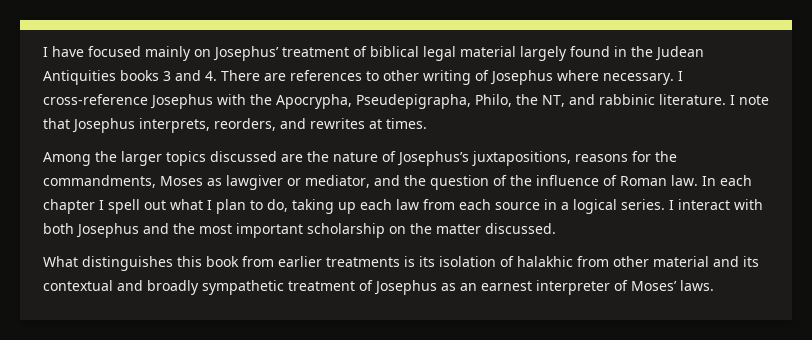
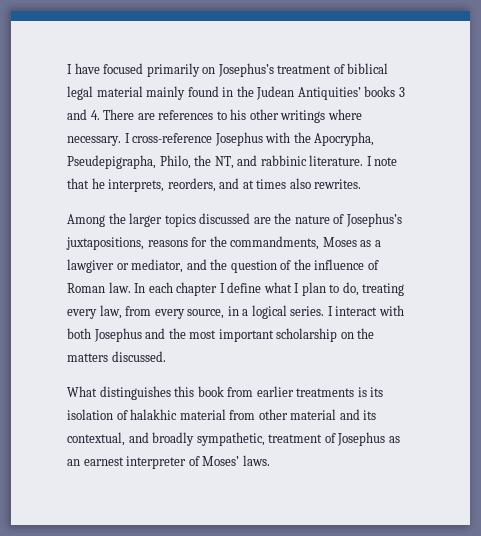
- I have focused mainly on Josephus’ treatment of biblical legal material largely found in the Judean Antiquities books 3 and 4. There are references to other writing of Josephus where necessary.
+ I have focused primarily on Josephus’s treatment of biblical legal material mainly found in the Judean Antiquities’ books 3 and 4. There are references to his other writings where necessary.
- I note that Josephus interprets, reorders, and rewrites at times.
+ I note that he interprets, reorders, and at times also rewrites.
- Among the larger topics discussed are the nature of Josephus’s juxtapositions, reasons for the commandments, Moses as lawgiver or mediator, and the question of the influence of Roman law.
+ Among the larger topics discussed are the nature of Josephus’s juxtapositions, reasons for the commandments, Moses as a lawgiver or mediator, and the question of the influence of Roman law.
- In each chapter I spell out what I plan to do, taking up each law from each source in a logical series.
+ In each chapter I define what I plan to do, treating every law, from every source, in a logical series.
- I interact with both Josephus and the most important scholarship on the matter discussed.
+ I interact with both Josephus and the most important scholarship on the matters discussed.
- What distinguishes this book from earlier treatments is its isolation of halakhic from other material and its contextual and broadly sympathetic treatment of Josephus as an earnest interpreter of Moses’ laws.
+ What distinguishes this book from earlier treatments is its isolation of halakhic material from other material and its contextual, and broadly sympathetic, treatment of Josephus as an earnest interpreter of Moses’ laws.

